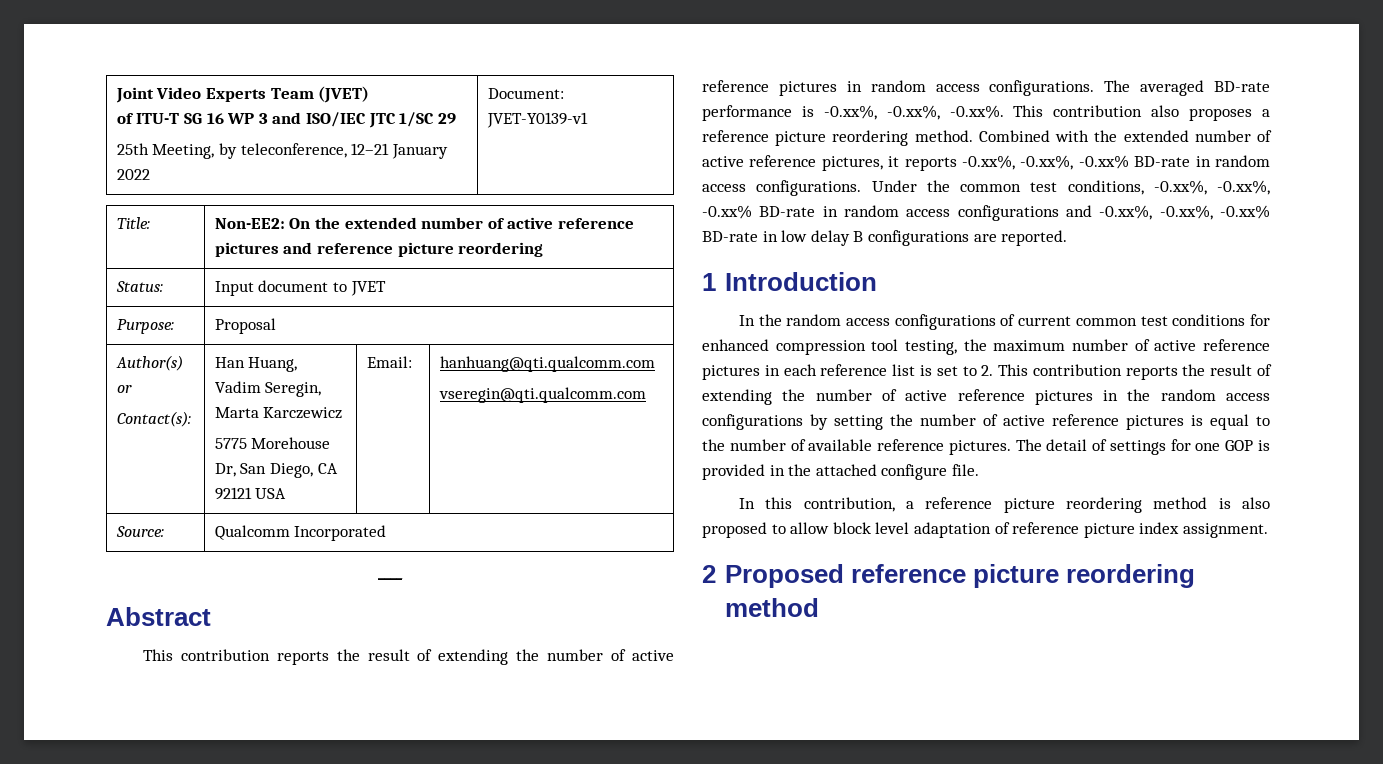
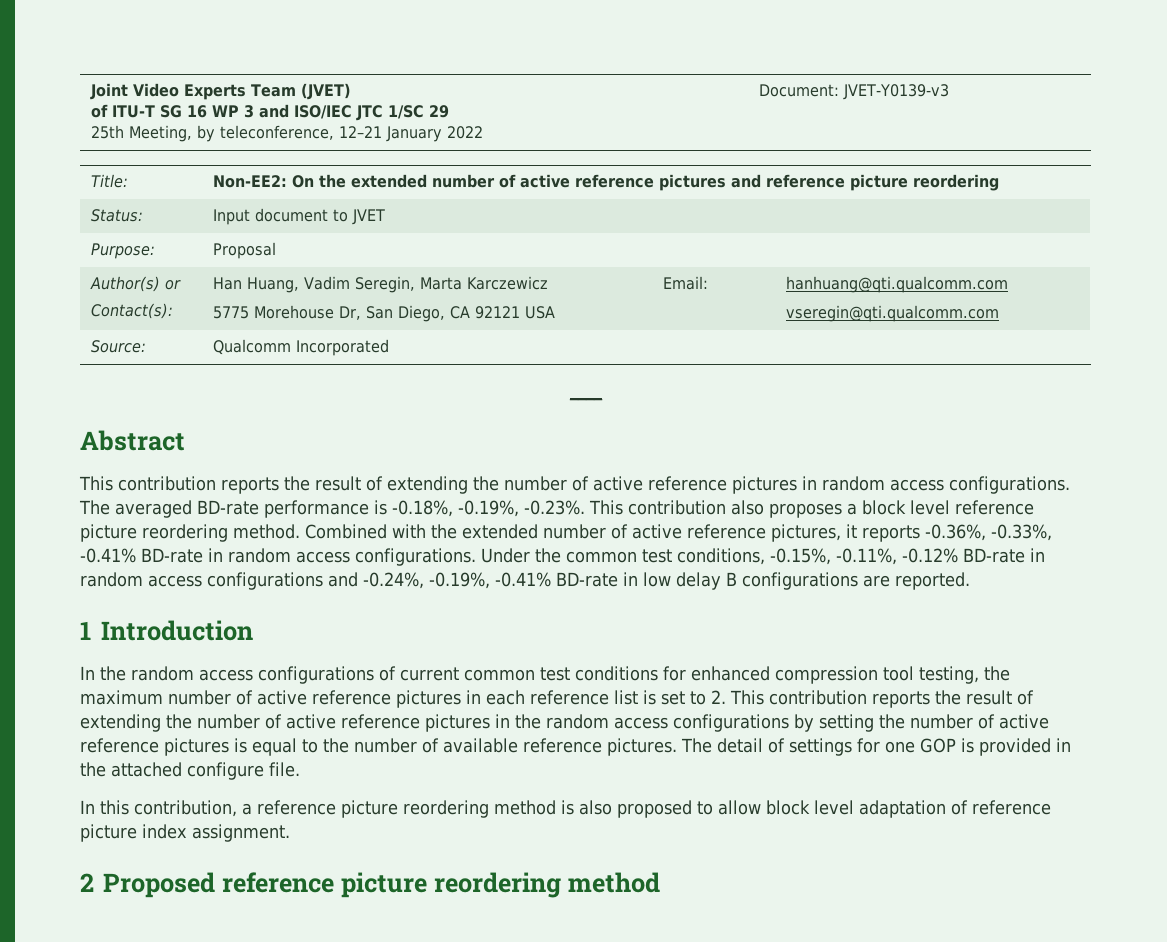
  Joint Video Experts Team (JVET)
  of ITU-T SG 16 WP 3 and ISO/IEC JTC 1/SC 29
- 25th Meeting, by teleconference, 12–21 January 2022 | Document: JVET-Y0139-v1
+ 25th Meeting, by teleconference, 12–21 January 2022 | Document: JVET-Y0139-v3
- The averaged BD-rate performance is -0.xx%, -0.xx%, -0.xx%. This contribution also proposes a reference picture reordering method.
+ The averaged BD-rate performance is -0.18%, -0.19%, -0.23%. This contribution also proposes a block level reference picture reordering method.
- Combined with the extended number of active reference pictures, it reports -0.xx%, -0.xx%, -0.xx% BD-rate in random access configurations.
+ Combined with the extended number of active reference pictures, it reports -0.36%, -0.33%, -0.41% BD-rate in random access configurations.
- Under the common test conditions, -0.xx%, -0.xx%, -0.xx% BD-rate in random access configurations and -0.xx%, -0.xx%, -0.xx% BD-rate in low delay B configurations are reported.
+ Under the common test conditions, -0.15%, -0.11%, -0.12% BD-rate in random access configurations and -0.24%, -0.19%, -0.41% BD-rate in low delay B configurations are reported.

